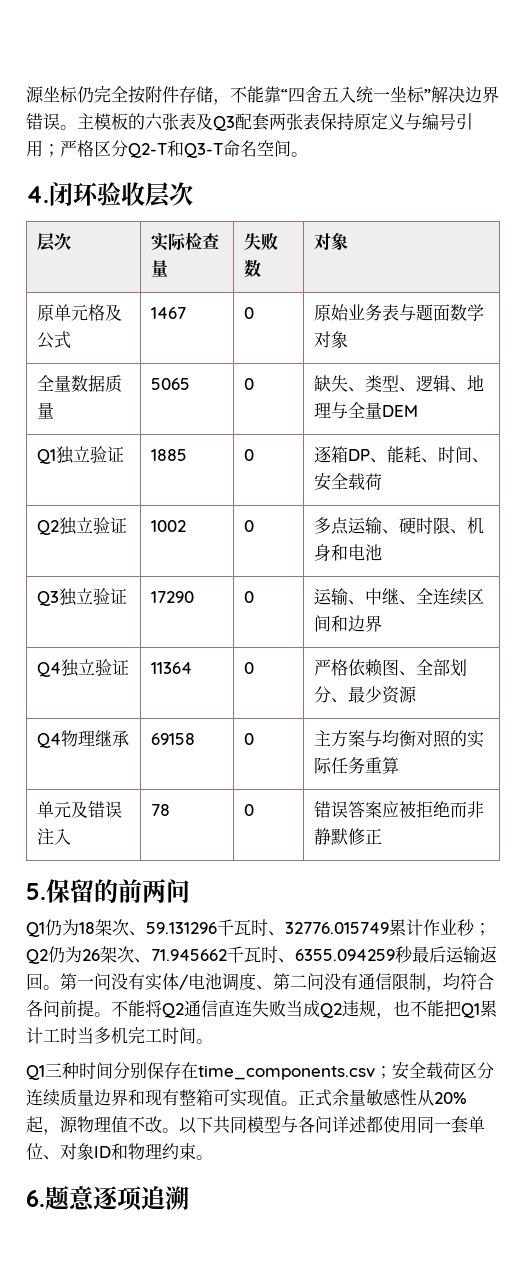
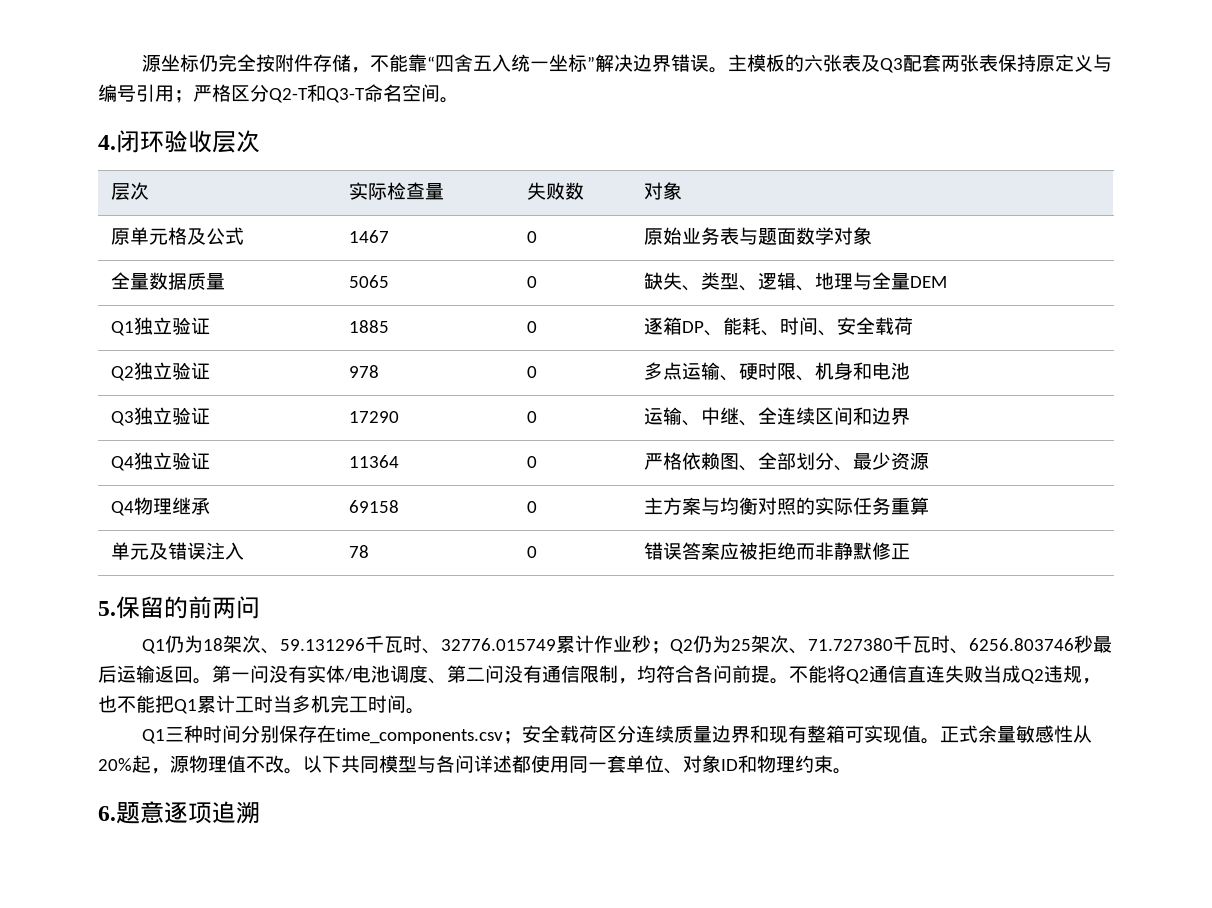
- Q2独立验证 | 1002 | 0 | 多点运输、硬时限、机身和电池
+ Q2独立验证 | 978 | 0 | 多点运输、硬时限、机身和电池
- Q1仍为18架次、59.131296千瓦时、32776.015749累计作业秒；Q2仍为26架次、71.945662千瓦时、6355.094259秒最后运输返回。
+ Q1仍为18架次、59.131296千瓦时、32776.015749累计作业秒；Q2仍为25架次、71.727380千瓦时、6256.803746秒最后运输返回。

